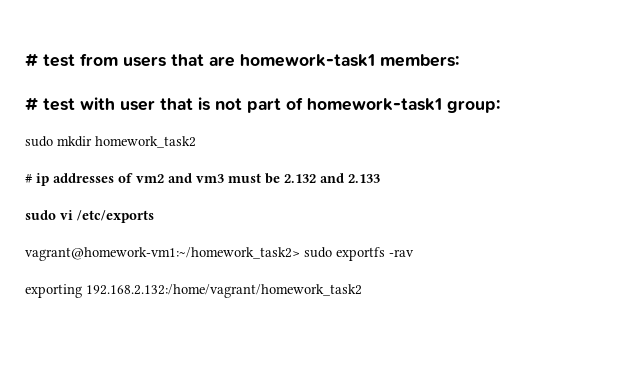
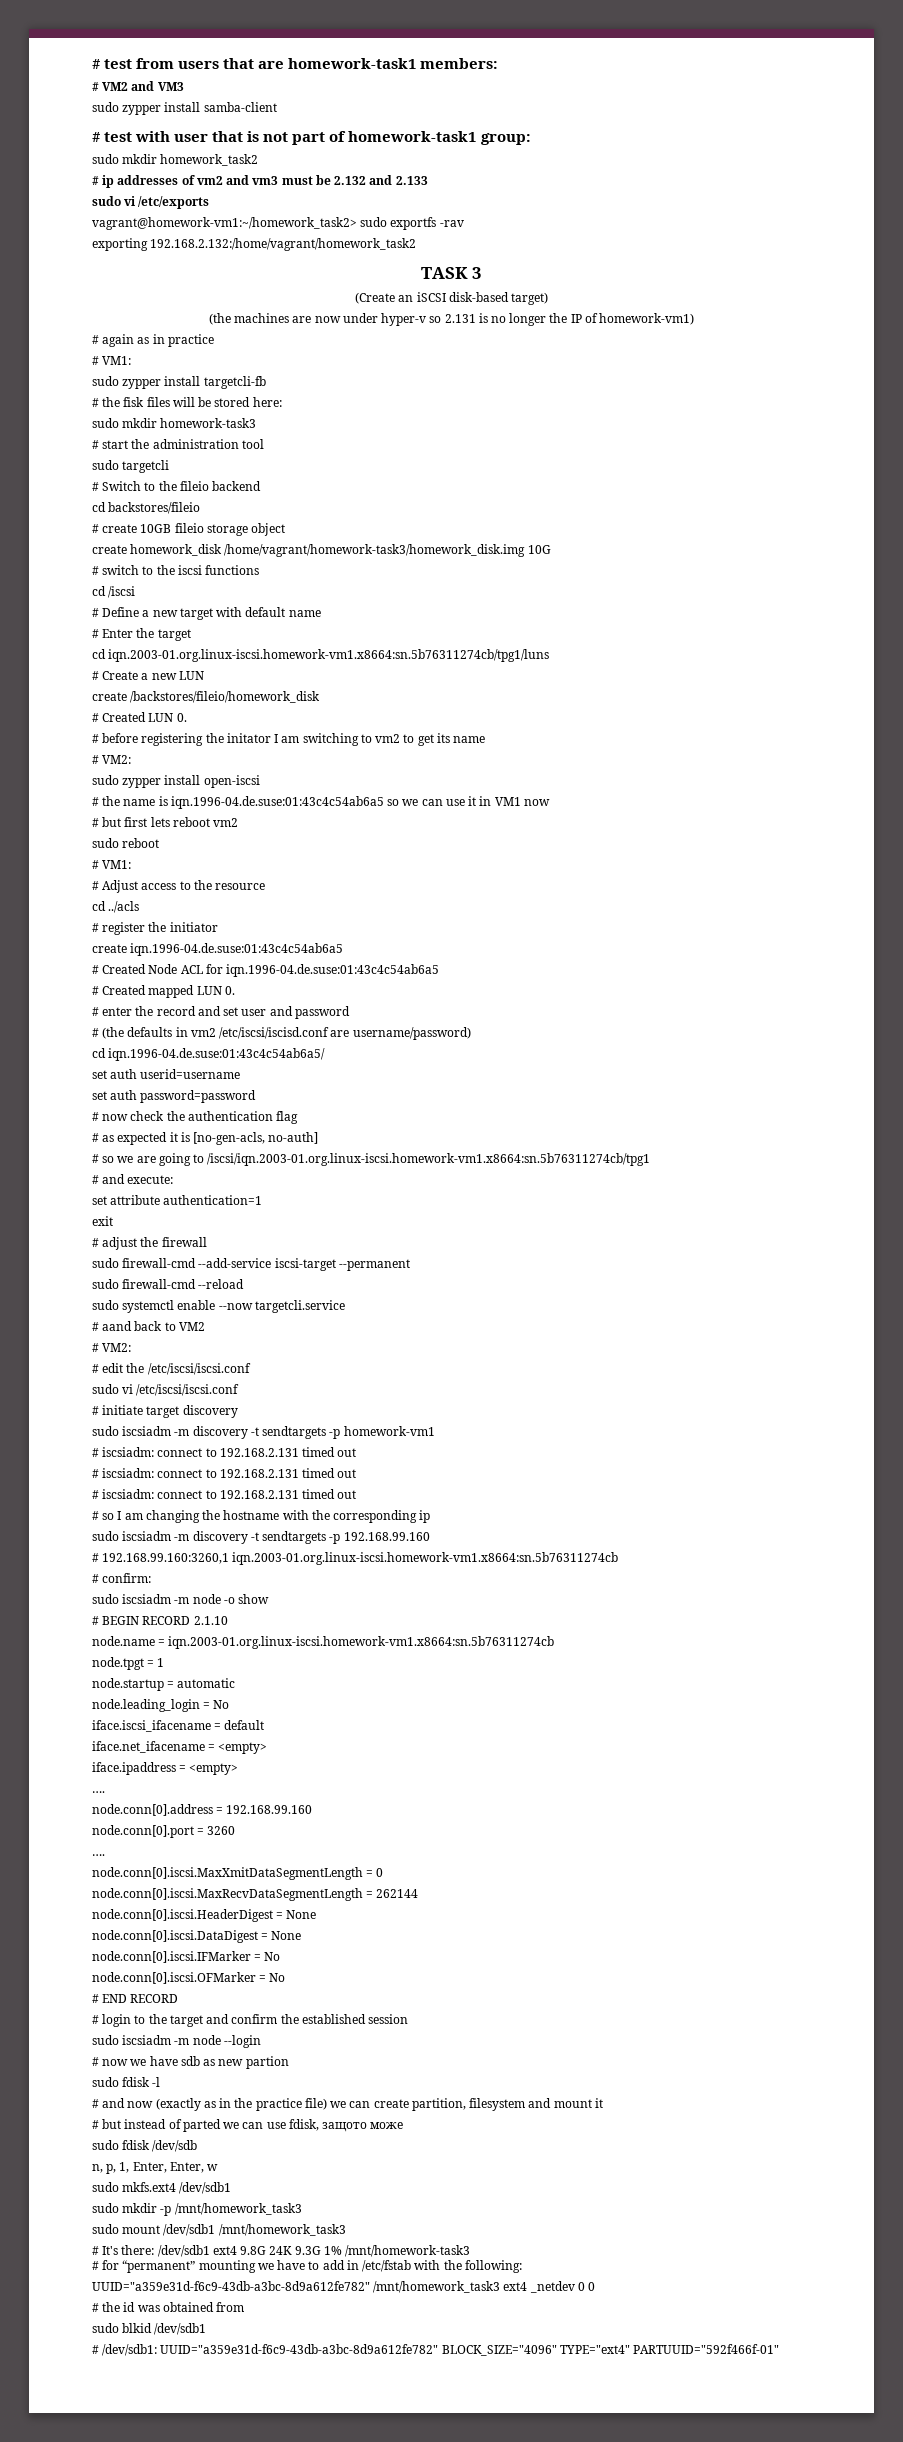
+ # VM2 and VM3
+ sudo zypper install samba-client
+ TASK 3
+ (Create an iSCSI disk-based target)
+ (the machines are now under hyper-v so 2.131 is no longer the IP of homework-vm1)
+ # again as in practice
+ # VM1:
+ sudo zypper install targetcli-fb
+ # the fisk files will be stored here:
+ sudo mkdir homework-task3
+ # start the administration tool
+ sudo targetcli
+ # Switch to the fileio backend
+ cd backstores/fileio
+ # create 10GB fileio storage object
+ create homework_disk /home/vagrant/homework-task3/homework_disk.img 10G
+ # switch to the iscsi functions
+ cd /iscsi
+ # Define a new target with default name
+ # Enter the target
+ cd iqn.2003-01.org.linux-iscsi.homework-vm1.x8664:sn.5b76311274cb/tpg1/luns
+ # Create a new LUN
+ create /backstores/fileio/homework_disk
+ # Created LUN 0.
+ # before registering the initator I am switching to vm2 to get its name
+ # VM2:
+ sudo zypper install open-iscsi
+ # the name is iqn.1996-04.de.suse:01:43c4c54ab6a5 so we can use it in VM1 now
+ # but first lets reboot vm2
+ sudo reboot
+ # VM1:
+ # Adjust access to the resource
+ cd ../acls
+ # register the initiator
+ create iqn.1996-04.de.suse:01:43c4c54ab6a5
+ # Created Node ACL for iqn.1996-04.de.suse:01:43c4c54ab6a5
+ # Created mapped LUN 0.
+ # enter the record and set user and password
+ # (the defaults in vm2 /etc/iscsi/iscisd.conf are username/password)
+ cd iqn.1996-04.de.suse:01:43c4c54ab6a5/
+ set auth userid=username
+ set auth password=password
+ # now check the authentication flag
+ # as expected it is [no-gen-acls, no-auth]
+ # so we are going to /iscsi/iqn.2003-01.org.linux-iscsi.homework-vm1.x8664:sn.5b76311274cb/tpg1
+ # and execute:
+ set attribute authentication=1
+ exit
+ # adjust the firewall
+ sudo firewall-cmd --add-service iscsi-target --permanent
+ sudo firewall-cmd --reload
+ sudo systemctl enable --now targetcli.service
+ # aand back to VM2
+ # VM2:
+ # edit the /etc/iscsi/iscsi.conf
+ sudo vi /etc/iscsi/iscsi.conf
+ # initiate target discovery
+ sudo iscsiadm -m discovery -t sendtargets -p homework-vm1
+ # iscsiadm: connect to 192.168.2.131 timed out
+ # iscsiadm: connect to 192.168.2.131 timed out
+ # iscsiadm: connect to 192.168.2.131 timed out
+ # so I am changing the hostname with the corresponding ip
+ sudo iscsiadm -m discovery -t sendtargets -p 192.168.99.160
+ # 192.168.99.160:3260,1 iqn.2003-01.org.linux-iscsi.homework-vm1.x8664:sn.5b76311274cb
+ # confirm:
+ sudo iscsiadm -m node -o show
+ # BEGIN RECORD 2.1.10
+ node.name = iqn.2003-01.org.linux-iscsi.homework-vm1.x8664:sn.5b76311274cb
+ node.tpgt = 1
+ node.startup = automatic
+ node.leading_login = No
+ iface.iscsi_ifacename = default
+ iface.net_ifacename = <empty>
+ iface.ipaddress = <empty>
+ ….
+ node.conn[0].address = 192.168.99.160
+ node.conn[0].port = 3260
+ ….
+ node.conn[0].iscsi.MaxXmitDataSegmentLength = 0
+ node.conn[0].iscsi.MaxRecvDataSegmentLength = 262144
+ node.conn[0].iscsi.HeaderDigest = None
+ node.conn[0].iscsi.DataDigest = None
+ node.conn[0].iscsi.IFMarker = No
+ node.conn[0].iscsi.OFMarker = No
+ # END RECORD
+ # login to the target and confirm the established session
+ sudo iscsiadm -m node --login
+ # now we have sdb as new partion
+ sudo fdisk -l
+ # and now (exactly as in the practice file) we can create partition, filesystem and mount it
+ # but instead of parted we can use fdisk, защото може
+ sudo fdisk /dev/sdb
+ n, p, 1, Enter, Enter, w
+ sudo mkfs.ext4 /dev/sdb1
+ sudo mkdir -p /mnt/homework_task3
+ sudo mount /dev/sdb1 /mnt/homework_task3
+ # It's there: /dev/sdb1 ext4 9.8G 24K 9.3G 1% /mnt/homework-task3
+ # for “permanent” mounting we have to add in /etc/fstab with the following:
+ UUID="a359e31d-f6c9-43db-a3bc-8d9a612fe782" /mnt/homework_task3 ext4 _netdev 0 0
+ # the id was obtained from
+ sudo blkid /dev/sdb1
+ # /dev/sdb1: UUID="a359e31d-f6c9-43db-a3bc-8d9a612fe782" BLOCK_SIZE="4096" TYPE="ext4" PARTUUID="592f466f-01"

